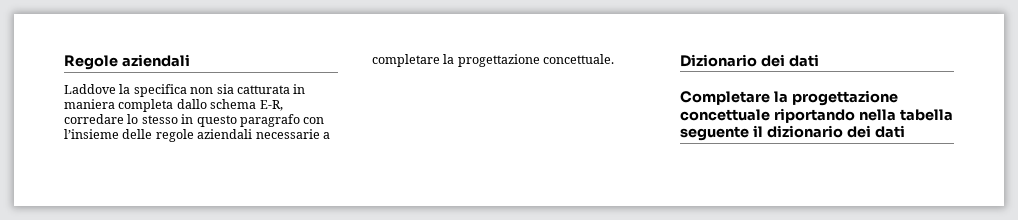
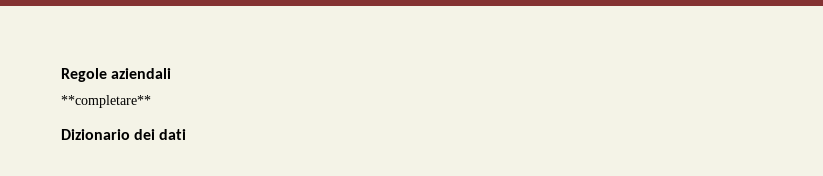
- Laddove la specifica non sia catturata in maniera completa dallo schema E-R, corredare lo stesso in questo paragrafo con l’insieme delle regole aziendali necessarie a completare la progettazione concettuale.
+ **completare**
  Dizionario dei dati
- Completare la progettazione concettuale riportando nella tabella seguente il dizionario dei dati

